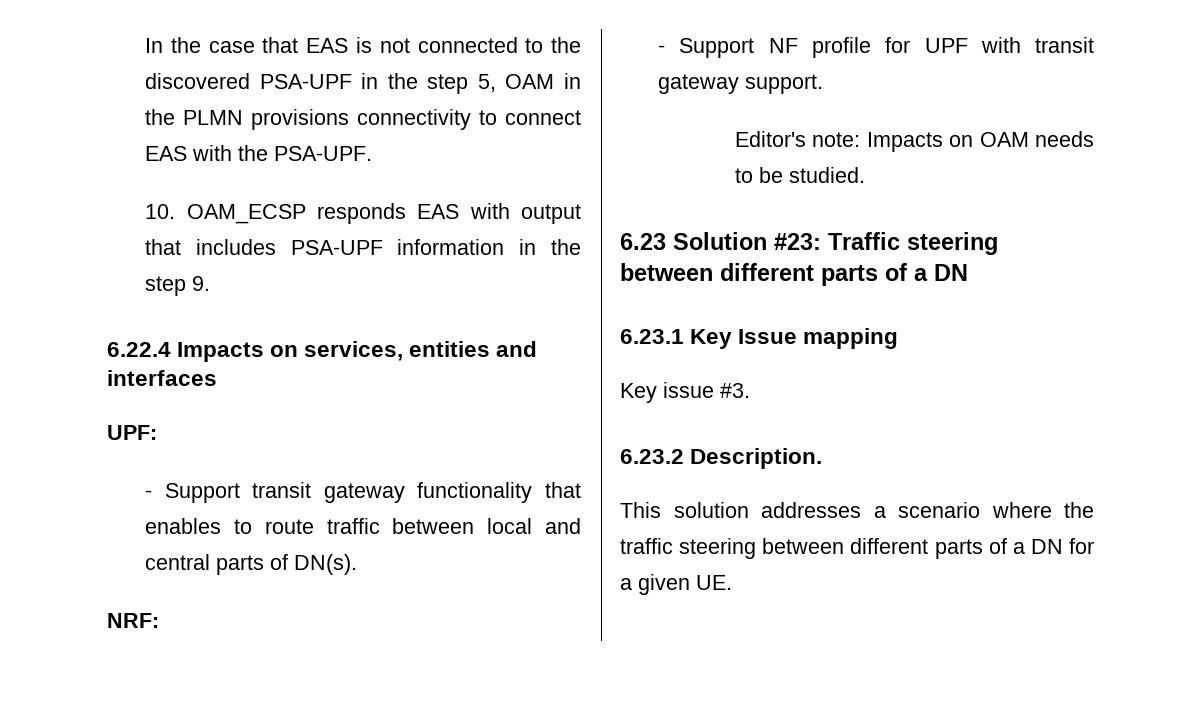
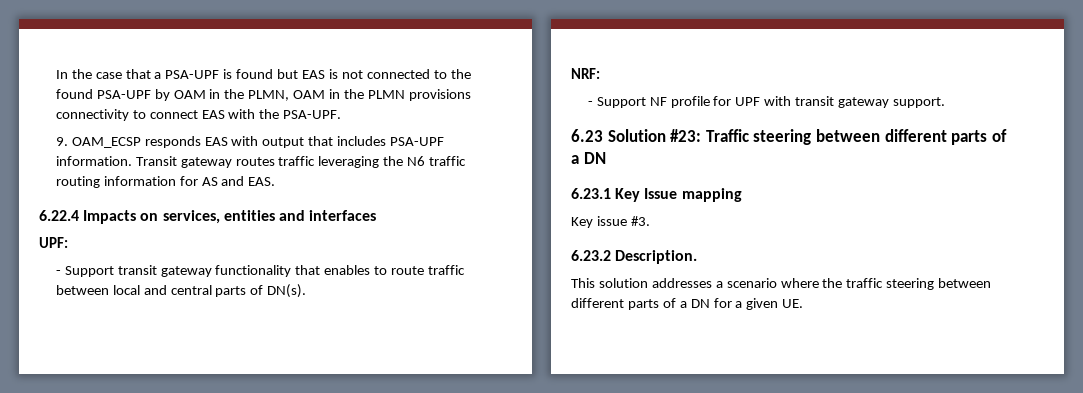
- In the case that EAS is not connected to the discovered PSA-UPF in the step 5, OAM in the PLMN provisions connectivity to connect EAS with the PSA-UPF.
+ In the case that a PSA-UPF is found but EAS is not connected to the found PSA-UPF by OAM in the PLMN, OAM in the PLMN provisions connectivity to connect EAS with the PSA-UPF.
- 10. OAM_ECSP responds EAS with output that includes PSA-UPF information in the step 9.
+ 9. OAM_ECSP responds EAS with output that includes PSA-UPF information. Transit gateway routes traffic leveraging the N6 traffic routing information for AS and EAS.
- Editor's note: Impacts on OAM needs to be studied.

